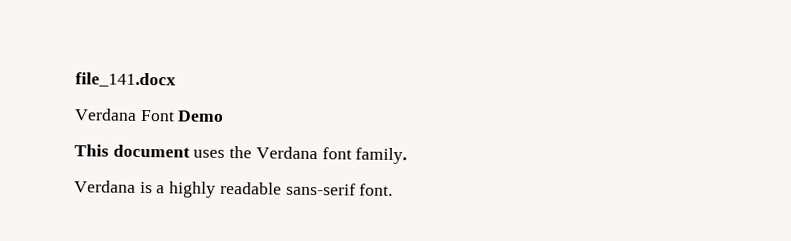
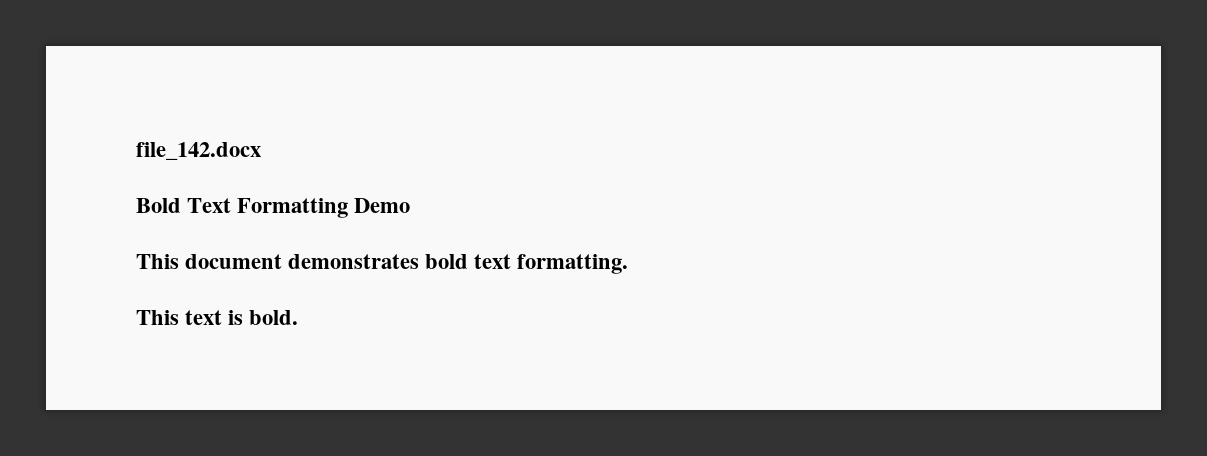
- file_141.docx
- Verdana Font Demo
+ file_142.docx
+ Bold Text Formatting Demo
- This document uses the Verdana font family.
- Verdana is a highly readable sans-serif font.
+ This document demonstrates bold text formatting.
+ This text is bold.

